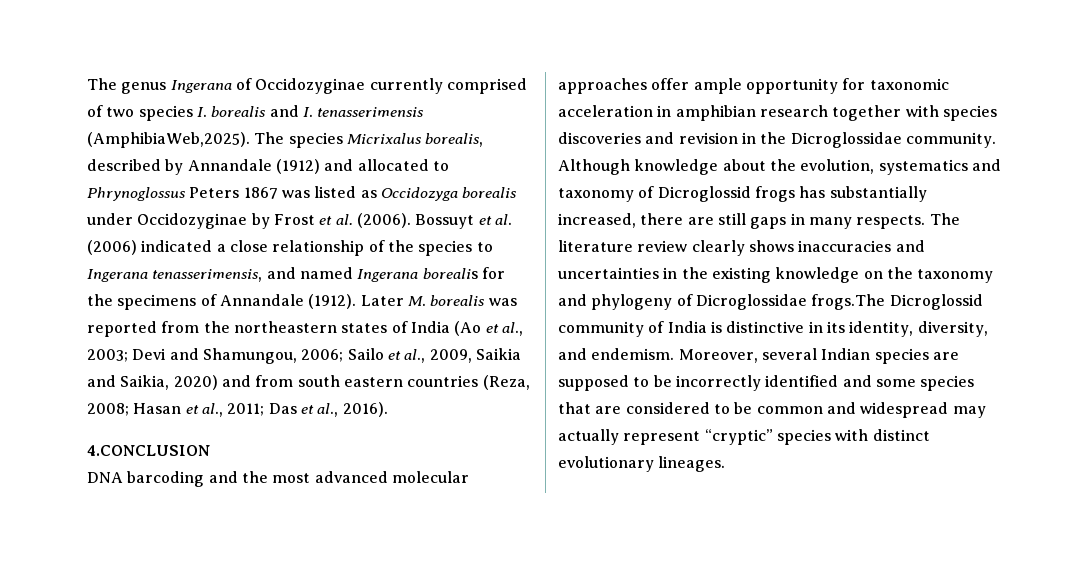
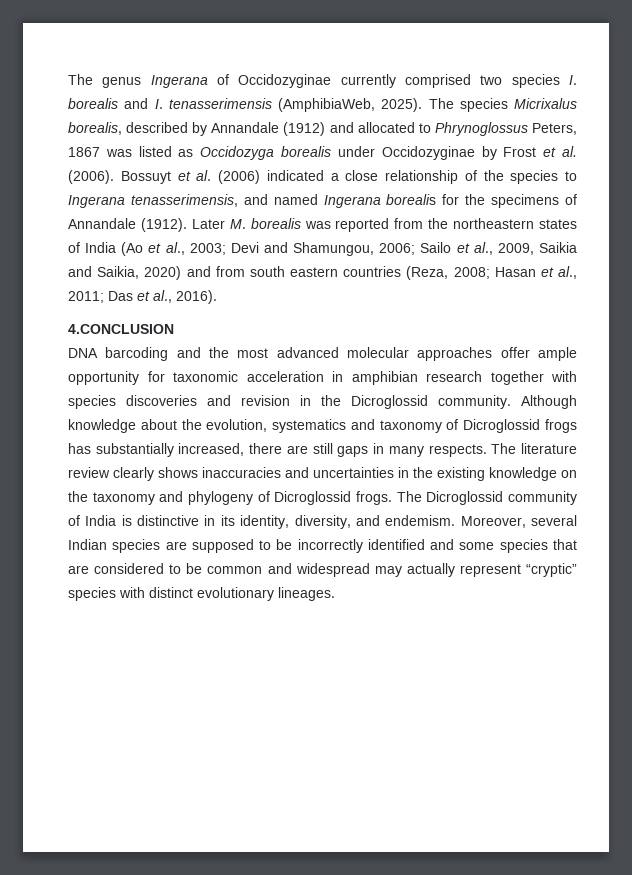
- The genus Ingerana of Occidozyginae currently comprised of two species I. borealis and I. tenasserimensis (AmphibiaWeb,2025).
+ The genus Ingerana of Occidozyginae currently comprised two species I. borealis and I. tenasserimensis (AmphibiaWeb, 2025).
- The species Micrixalus borealis, described by Annandale (1912) and allocated to Phrynoglossus Peters 1867 was listed as Occidozyga borealis under Occidozyginae by Frost et al. (2006).
+ The species Micrixalus borealis, described by Annandale (1912) and allocated to Phrynoglossus Peters, 1867 was listed as Occidozyga borealis under Occidozyginae by Frost et al. (2006).
- DNA barcoding and the most advanced molecular approaches offer ample opportunity for taxonomic acceleration in amphibian research together with species discoveries and revision in the Dicroglossidae community.
+ DNA barcoding and the most advanced molecular approaches offer ample opportunity for taxonomic acceleration in amphibian research together with species discoveries and revision in the Dicroglossid community.
- The literature review clearly shows inaccuracies and uncertainties in the existing knowledge on the taxonomy and phylogeny of Dicroglossidae frogs.The Dicroglossid community of India is distinctive in its identity, diversity, and endemism.
+ The literature review clearly shows inaccuracies and uncertainties in the existing knowledge on the taxonomy and phylogeny of Dicroglossid frogs. The Dicroglossid community of India is distinctive in its identity, diversity, and endemism.

